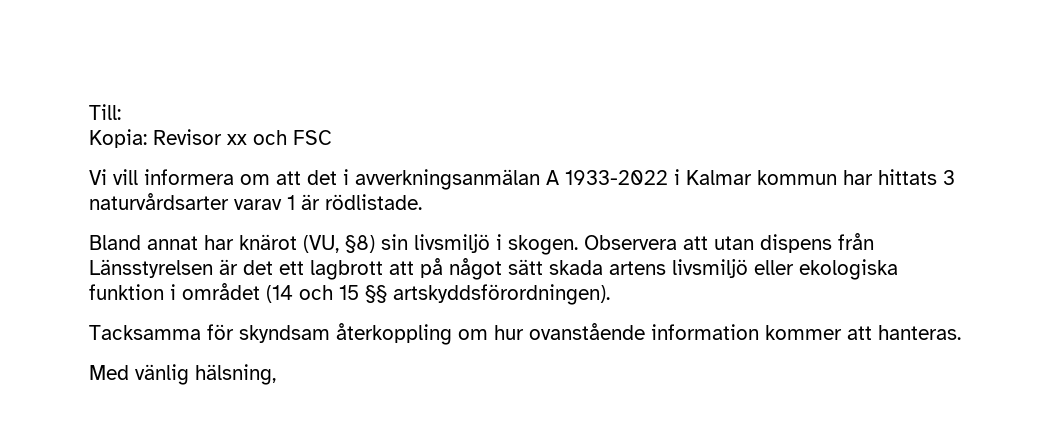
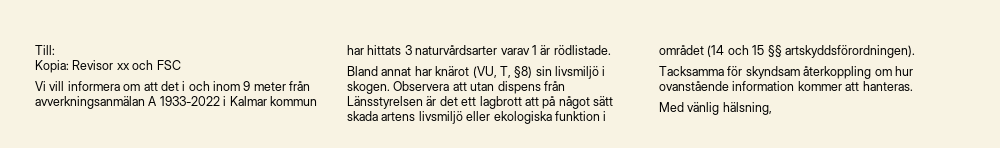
- Vi vill informera om att det i avverkningsanmälan A 1933-2022 i Kalmar kommun har hittats 3 naturvårdsarter varav 1 är rödlistade.
+ Vi vill informera om att det i och inom 9 meter från avverkningsanmälan A 1933-2022 i Kalmar kommun har hittats 3 naturvårdsarter varav 1 är rödlistade.
- Bland annat har knärot (VU, §8) sin livsmiljö i skogen.
+ Bland annat har knärot (VU, T, §8) sin livsmiljö i skogen.

